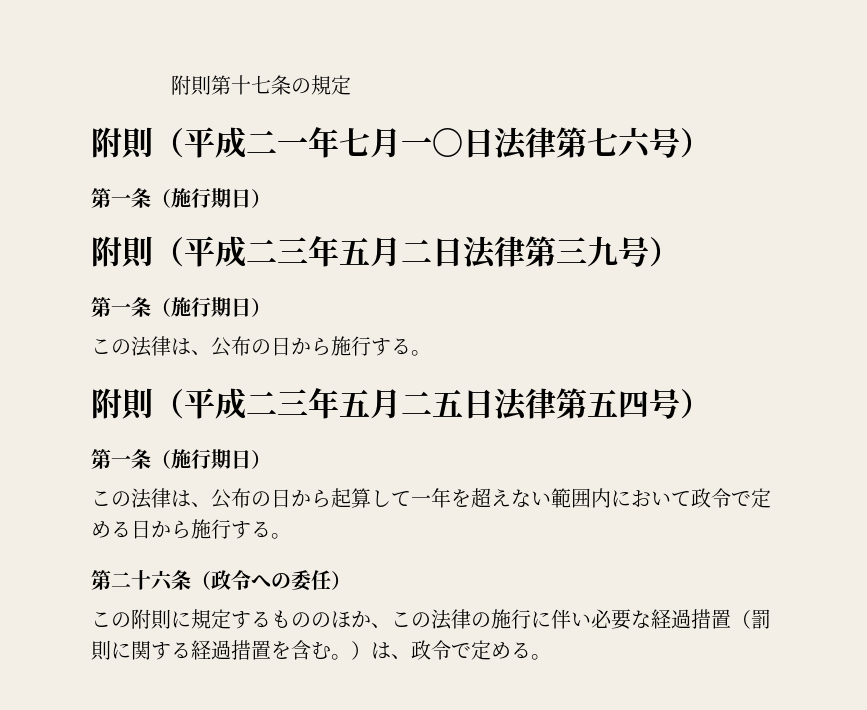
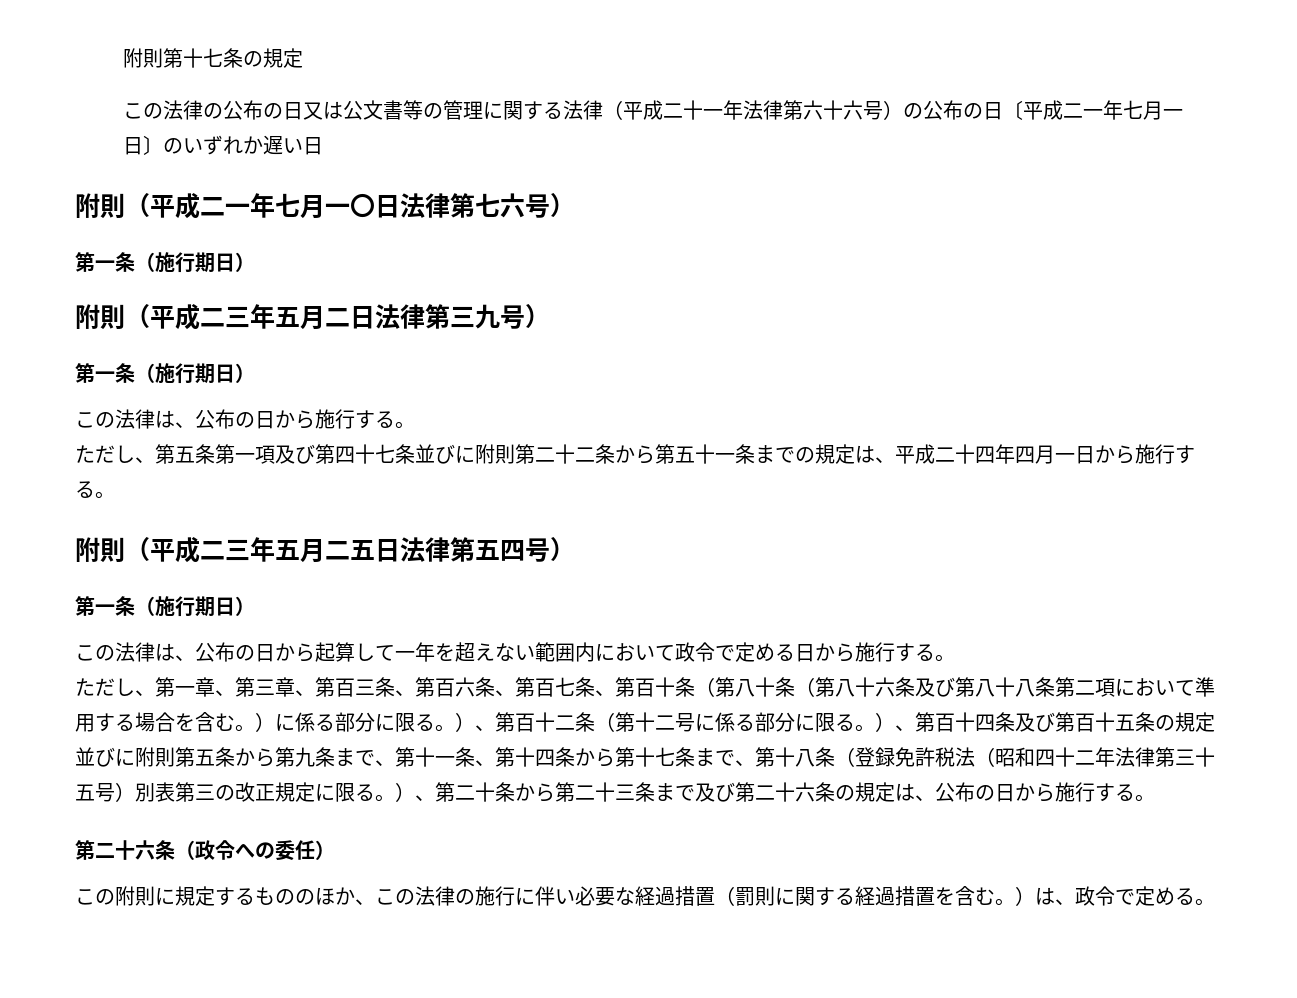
+ この法律の公布の日又は公文書等の管理に関する法律（平成二十一年法律第六十六号）の公布の日〔平成二一年七月一日〕のいずれか遅い日
+ ただし、第五条第一項及び第四十七条並びに附則第二十二条から第五十一条までの規定は、平成二十四年四月一日から施行する。
+ ただし、第一章、第三章、第百三条、第百六条、第百七条、第百十条（第八十条（第八十六条及び第八十八条第二項において準用する場合を含む。）に係る部分に限る。）、第百十二条（第十二号に係る部分に限る。）、第百十四条及び第百十五条の規定並びに附則第五条から第九条まで、第十一条、第十四条から第十七条まで、第十八条（登録免許税法（昭和四十二年法律第三十五号）別表第三の改正規定に限る。）、第二十条から第二十三条まで及び第二十六条の規定は、公布の日から施行する。

